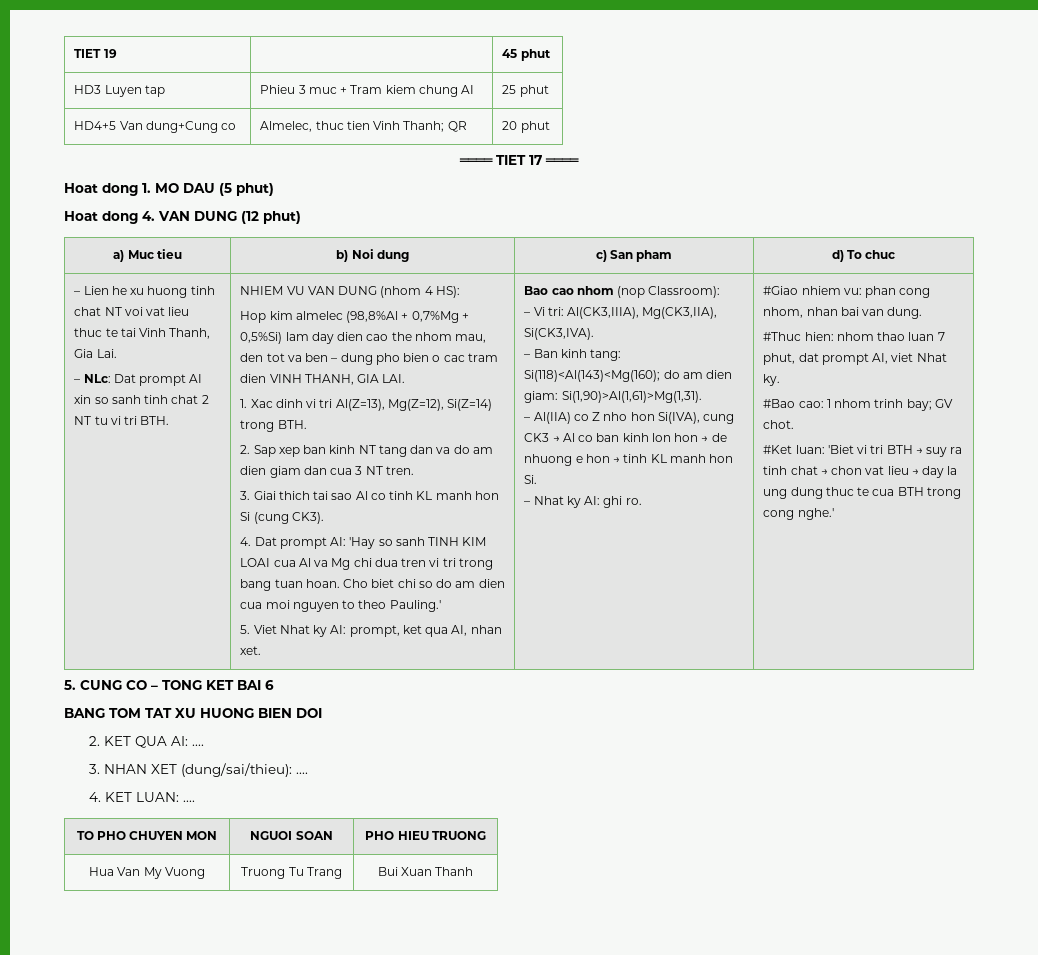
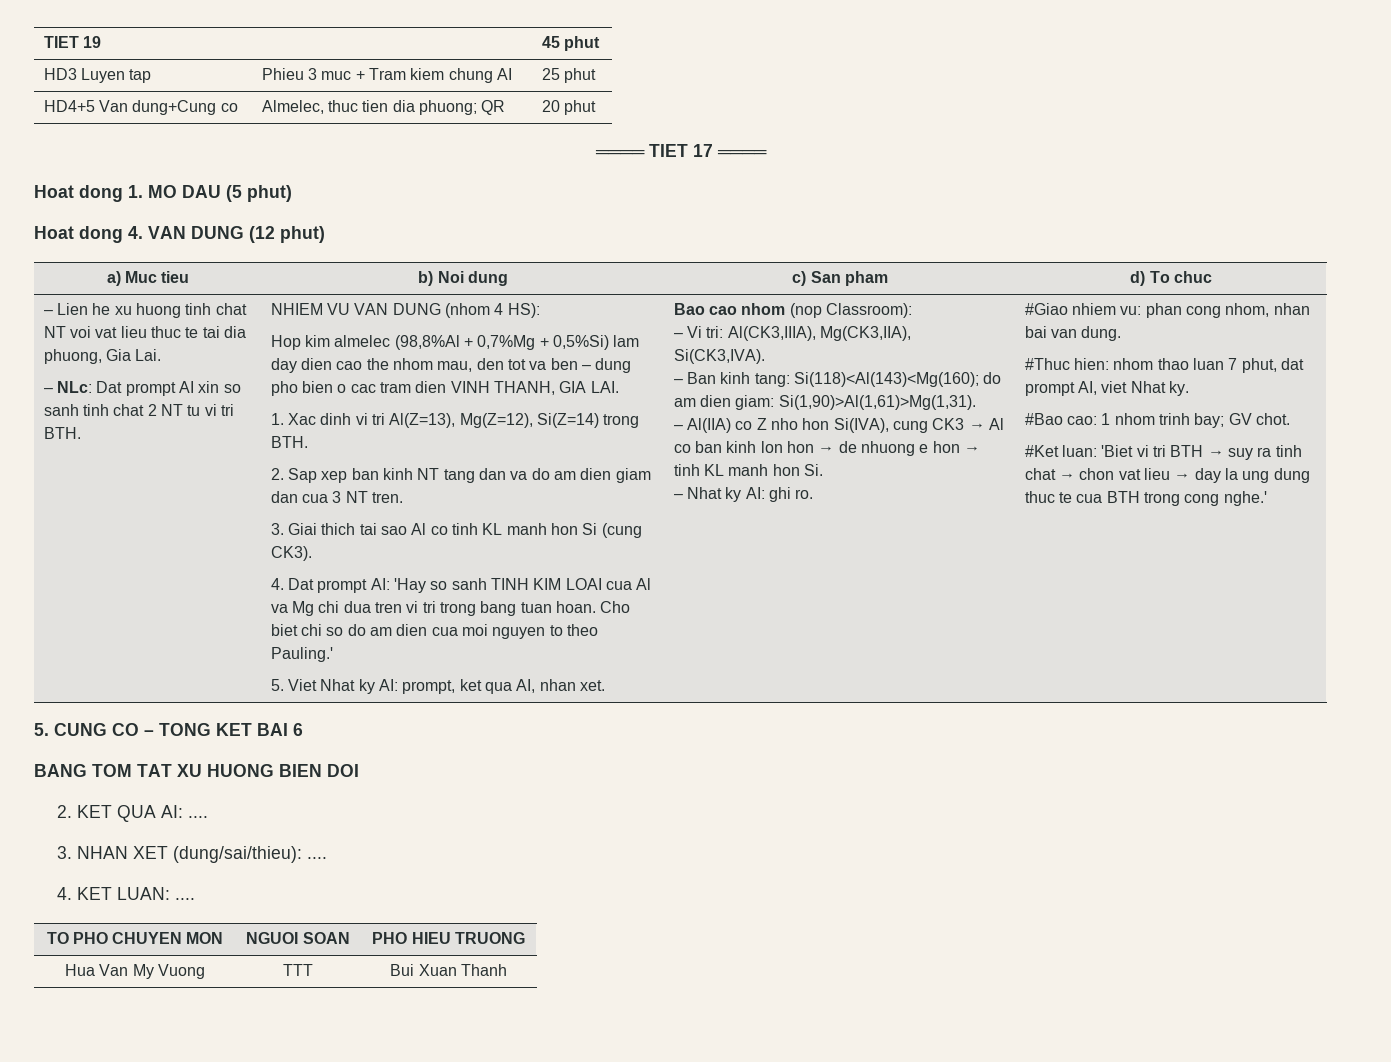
- HD4+5 Van dung+Cung co | Almelec, thuc tien Vinh Thanh; QR | 20 phut
+ HD4+5 Van dung+Cung co | Almelec, thuc tien dia phuong; QR | 20 phut
- – Lien he xu huong tinh chat NT voi vat lieu thuc te tai Vinh Thanh, Gia Lai.
+ – Lien he xu huong tinh chat NT voi vat lieu thuc te tai dia phuong, Gia Lai.
- Hua Van My Vuong | Truong Tu Trang | Bui Xuan Thanh
+ Hua Van My Vuong | TTT | Bui Xuan Thanh

